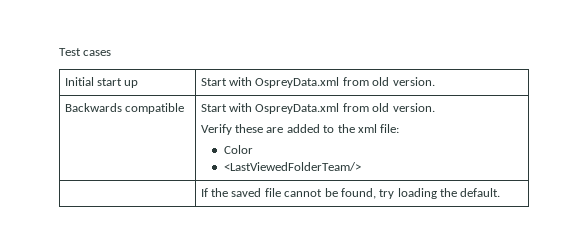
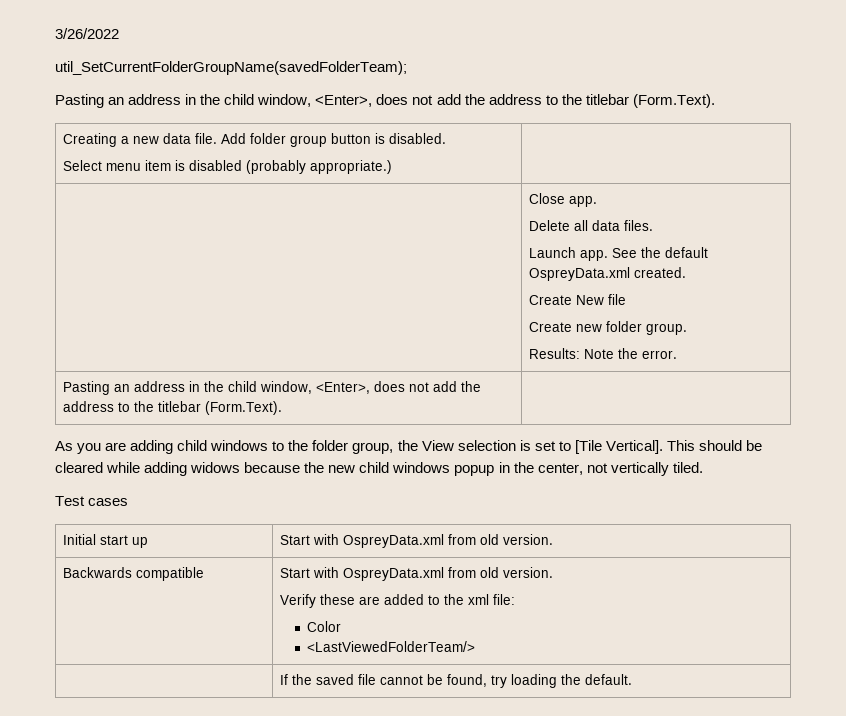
+ 3/26/2022
+ util_SetCurrentFolderGroupName(savedFolderTeam);
+ Pasting an address in the child window, <Enter>, does not add the address to the titlebar (Form.Text).
+ Creating a new data file. Add folder group button is disabled.
+ Select menu item is disabled (probably appropriate.) |
+ | Close app.
+ Delete all data files.
+ Launch app. See the default OspreyData.xml created.
+ Create New file
+ Create new folder group.
+ Results: Note the error.
+ Pasting an address in the child window, <Enter>, does not add the address to the titlebar (Form.Text). |
+ As you are adding child windows to the folder group, the View selection is set to [Tile Vertical]. This should be cleared while adding widows because the new child windows popup in the center, not vertically tiled.

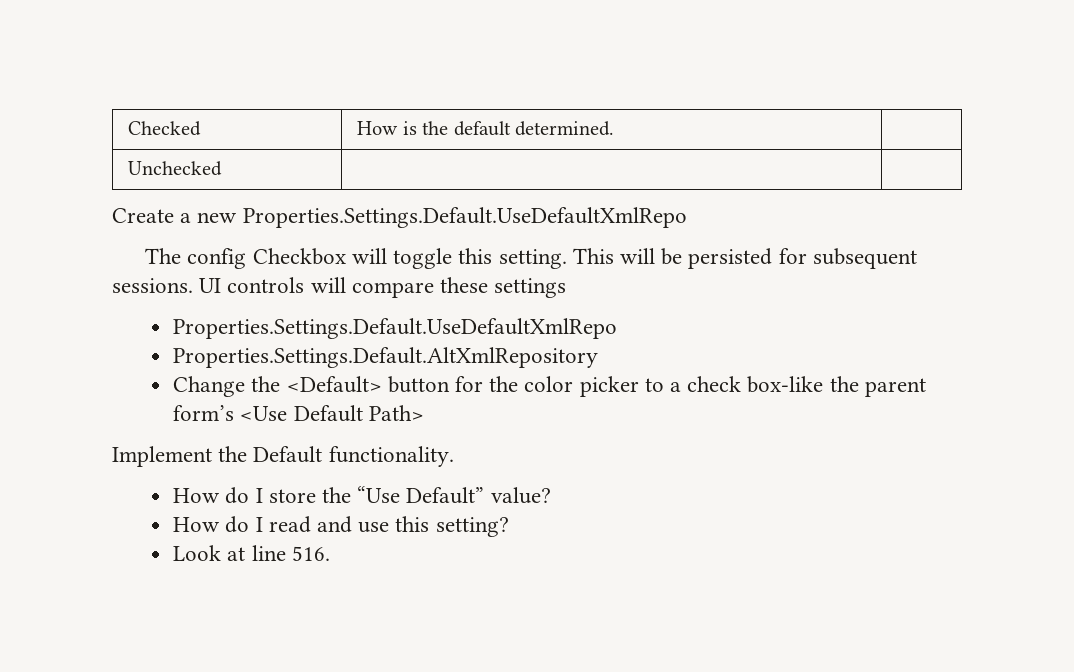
- 3/26/2022
- util_SetCurrentFolderGroupName(savedFolderTeam);
- Pasting an address in the child window, <Enter>, does not add the address to the titlebar (Form.Text).
- Creating a new data file. Add folder group button is disabled.
- Select menu item is disabled (probably appropriate.) |
- | Close app.
- Delete all data files.
- Launch app. See the default OspreyData.xml created.
- Create New file
- Create new folder group.
- Results: Note the error.
- Pasting an address in the child window, <Enter>, does not add the address to the titlebar (Form.Text). |
- As you are adding child windows to the folder group, the View selection is set to [Tile Vertical]. This should be cleared while adding widows because the new child windows popup in the center, not vertically tiled.
- Test cases
- Initial start up | Start with OspreyData.xml from old version.
- Backwards compatible | Start with OspreyData.xml from old version.
- Verify these are added to the xml file:
- Color
- <LastViewedFolderTeam/>
- | If the saved file cannot be found, try loading the default.
+ Checked | How is the default determined. |
+ Unchecked | |
+ Create a new Properties.Settings.Default.UseDefaultXmlRepo
+ The config Checkbox will toggle this setting. This will be persisted for subsequent sessions. UI controls will compare these settings
+ Properties.Settings.Default.UseDefaultXmlRepo
+ Properties.Settings.Default.AltXmlRepository
+ Change the <Default> button for the color picker to a check box-like the parent form’s <Use Default Path>
+ Implement the Default functionality.
+ How do I store the “Use Default” value?
+ How do I read and use this setting?
+ Look at line 516.

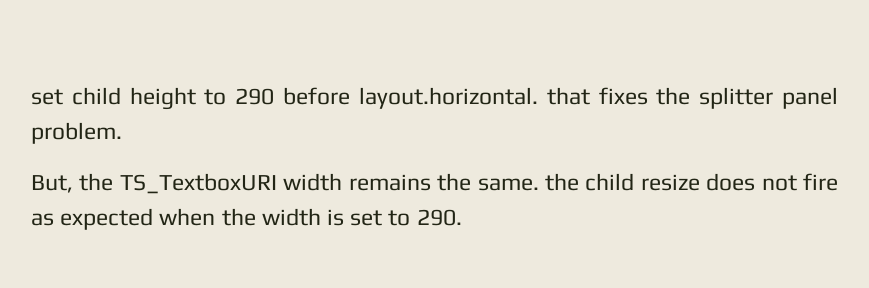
- Checked | How is the default determined. |
- Unchecked | |
- Create a new Properties.Settings.Default.UseDefaultXmlRepo
- The config Checkbox will toggle this setting. This will be persisted for subsequent sessions. UI controls will compare these settings
- Properties.Settings.Default.UseDefaultXmlRepo
- Properties.Settings.Default.AltXmlRepository
- Change the <Default> button for the color picker to a check box-like the parent form’s <Use Default Path>
- Implement the Default functionality.
- How do I store the “Use Default” value?
- How do I read and use this setting?
- Look at line 516.
+ set child height to 290 before layout.horizontal. that fixes the splitter panel problem.
+ But, the TS_TextboxURI width remains the same. the child resize does not fire as expected when the width is set to 290.

